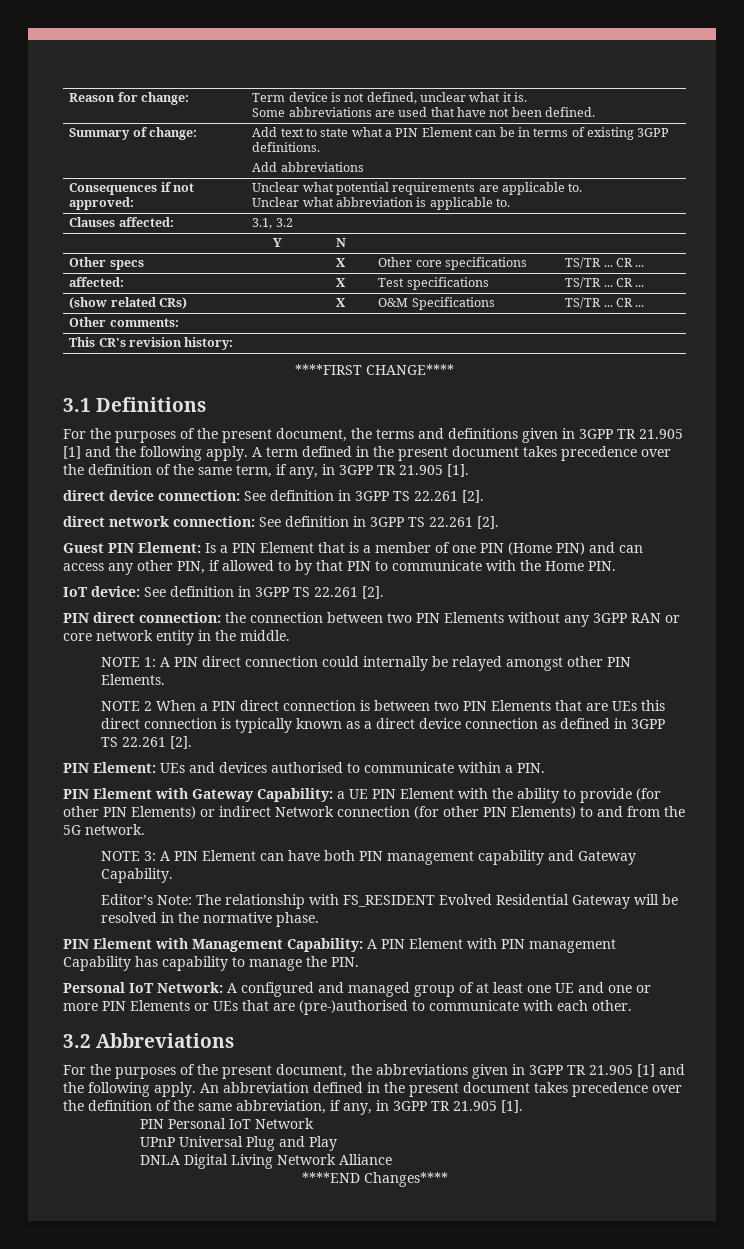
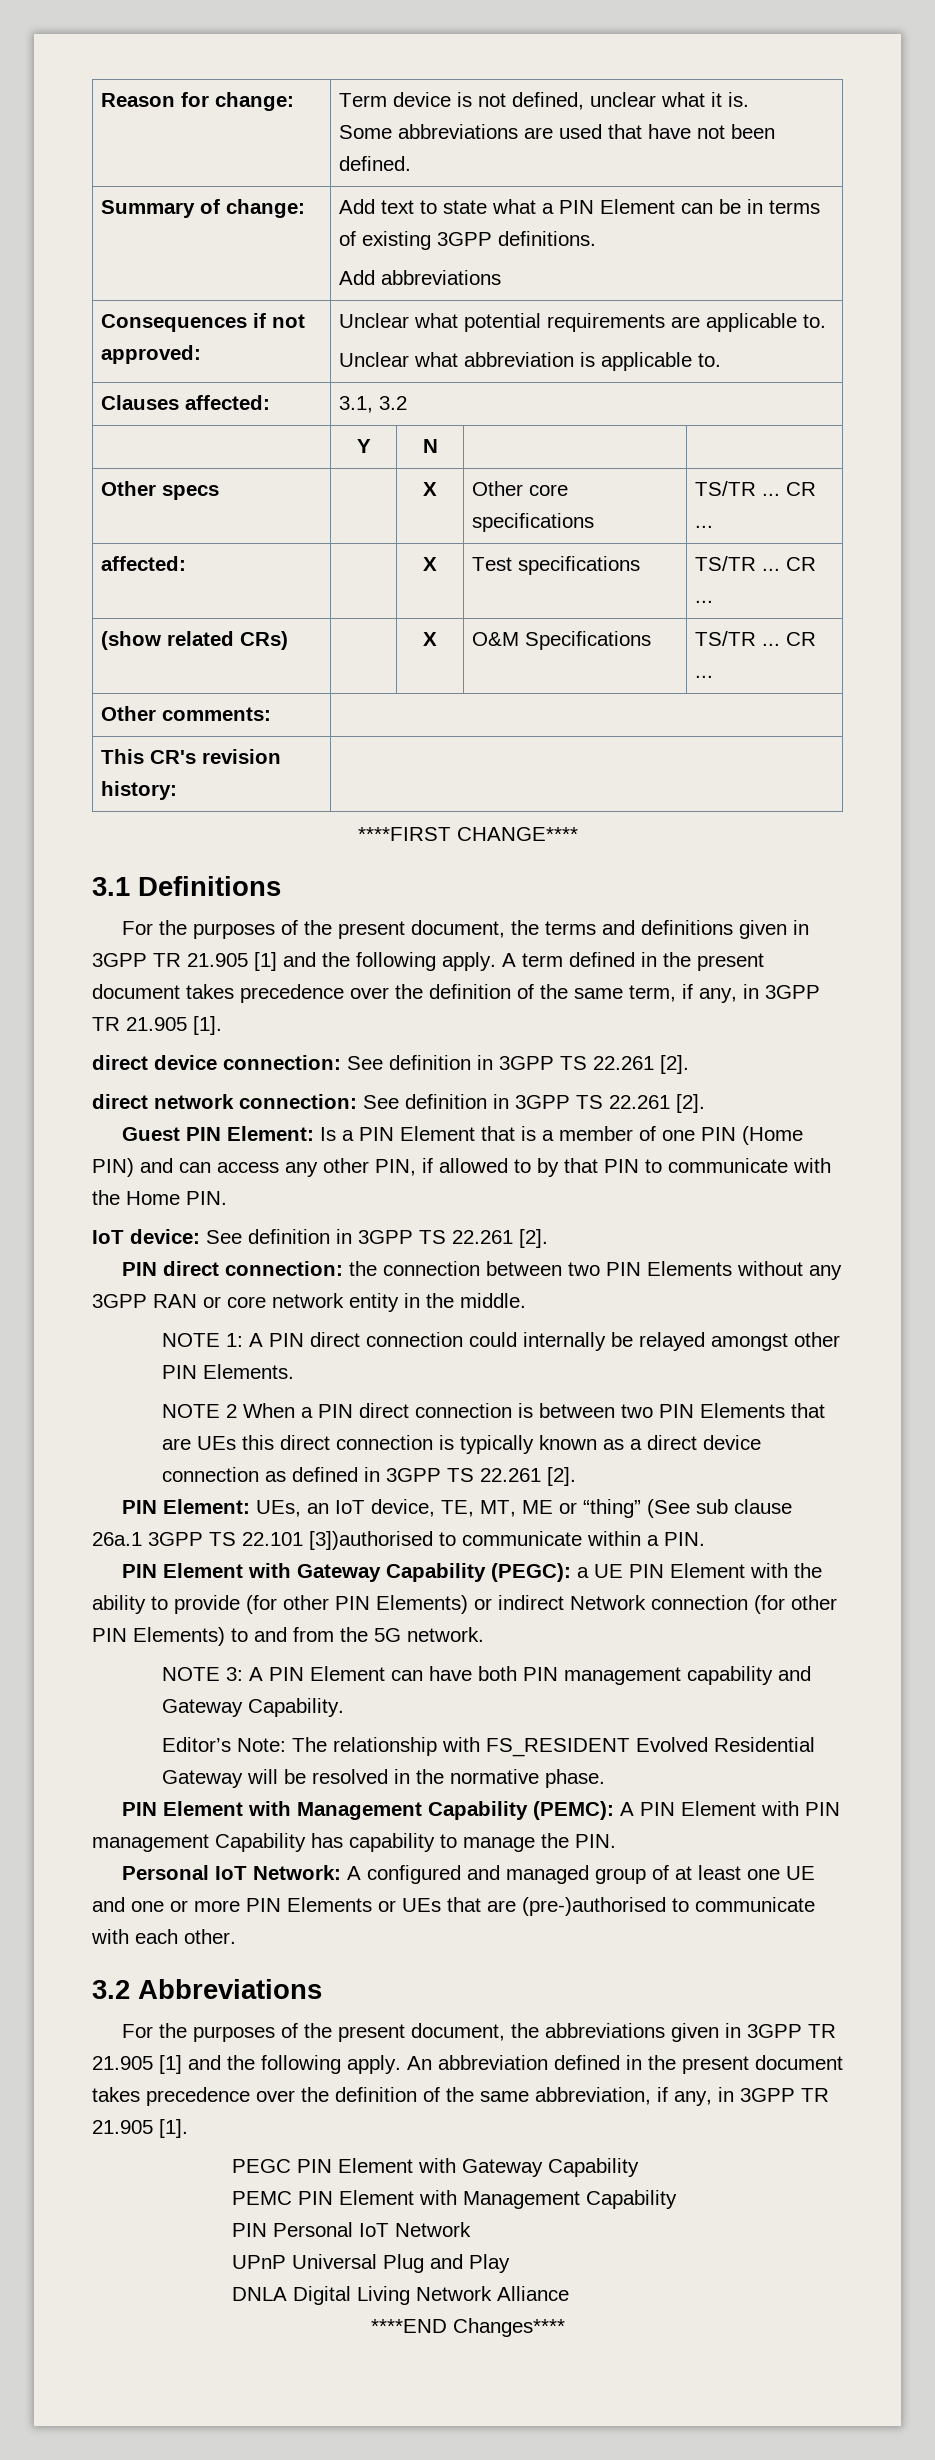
- PIN Element: UEs and devices authorised to communicate within a PIN.
+ PIN Element: UEs, an IoT device, TE, MT, ME or “thing” (See sub clause 26a.1 3GPP TS 22.101 [3])authorised to communicate within a PIN.
- PIN Element with Gateway Capability: a UE PIN Element with the ability to provide (for other PIN Elements) or indirect Network connection (for other PIN Elements) to and from the 5G network.
+ PIN Element with Gateway Capability (PEGC): a UE PIN Element with the ability to provide (for other PIN Elements) or indirect Network connection (for other PIN Elements) to and from the 5G network.
- PIN Element with Management Capability: A PIN Element with PIN management Capability has capability to manage the PIN.
+ PIN Element with Management Capability (PEMC): A PIN Element with PIN management Capability has capability to manage the PIN.
+ PEGC PIN Element with Gateway Capability
+ PEMC PIN Element with Management Capability

